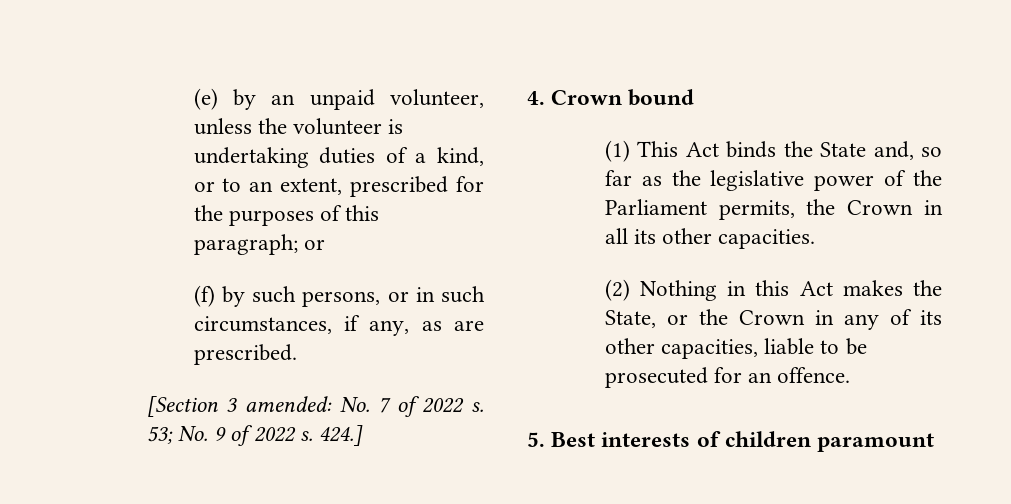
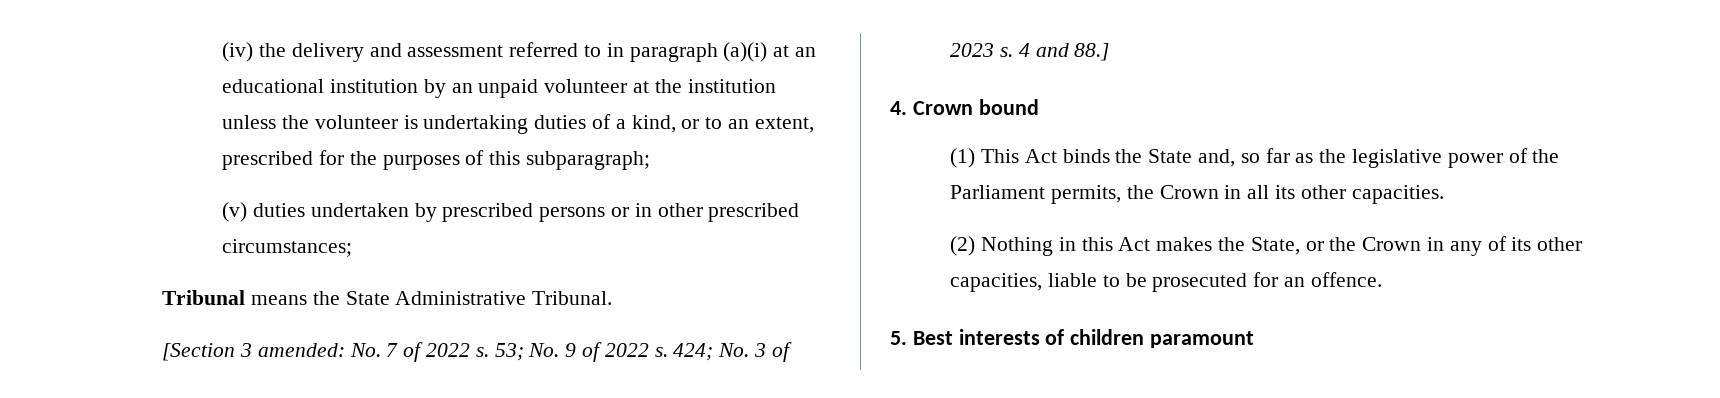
- (e) by an unpaid volunteer, unless the volunteer is undertaking duties of a kind, or to an extent, prescribed for the purposes of this paragraph; or
- (f) by such persons, or in such circumstances, if any, as are prescribed.
+ (iv) the delivery and assessment referred to in paragraph (a)(i) at an educational institution by an unpaid volunteer at the institution unless the volunteer is undertaking duties of a kind, or to an extent, prescribed for the purposes of this subparagraph;
+ (v) duties undertaken by prescribed persons or in other prescribed circumstances;
+ Tribunal means the State Administrative Tribunal.
- 424.]
+ 424; No. 3 of 2023 s. 4 and 88.]

